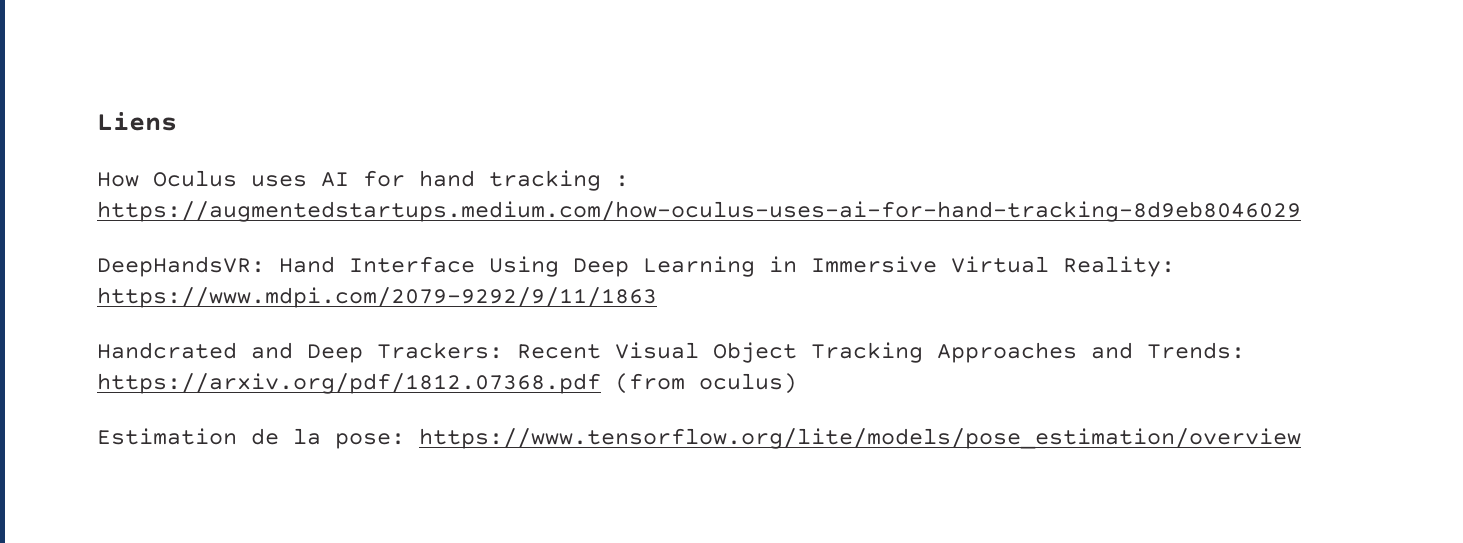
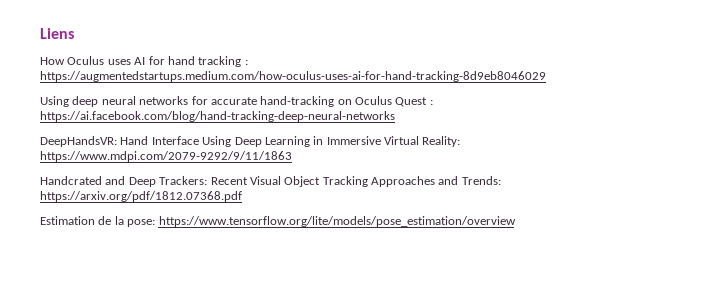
+ Using deep neural networks for accurate hand-tracking on Oculus Quest : https://ai.facebook.com/blog/hand-tracking-deep-neural-networks
- Handcrated and Deep Trackers: Recent Visual Object Tracking Approaches and Trends: https://arxiv.org/pdf/1812.07368.pdf (from oculus)
+ Handcrated and Deep Trackers: Recent Visual Object Tracking Approaches and Trends: https://arxiv.org/pdf/1812.07368.pdf

